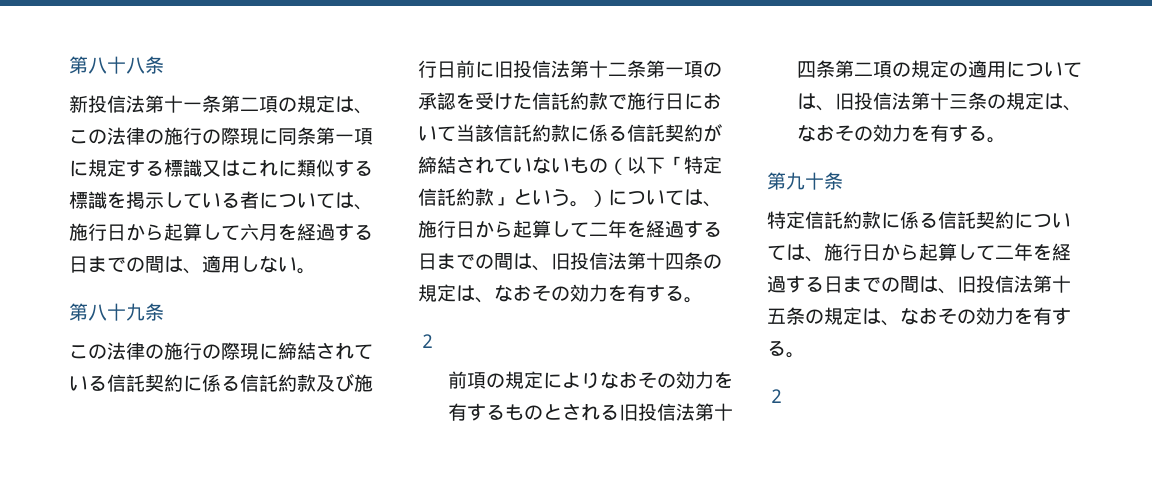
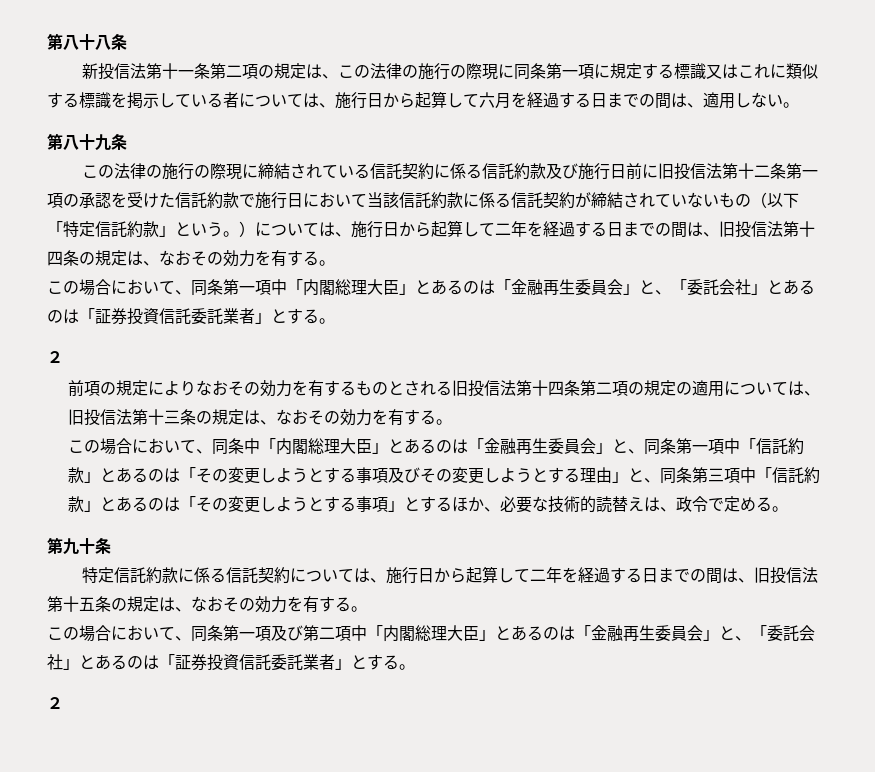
+ この場合において、同条第一項中「内閣総理大臣」とあるのは「金融再生委員会」と、「委託会社」とあるのは「証券投資信託委託業者」とする。
+ この場合において、同条中「内閣総理大臣」とあるのは「金融再生委員会」と、同条第一項中「信託約款」とあるのは「その変更しようとする事項及びその変更しようとする理由」と、同条第三項中「信託約款」とあるのは「その変更しようとする事項」とするほか、必要な技術的読替えは、政令で定める。
+ この場合において、同条第一項及び第二項中「内閣総理大臣」とあるのは「金融再生委員会」と、「委託会社」とあるのは「証券投資信託委託業者」とする。

